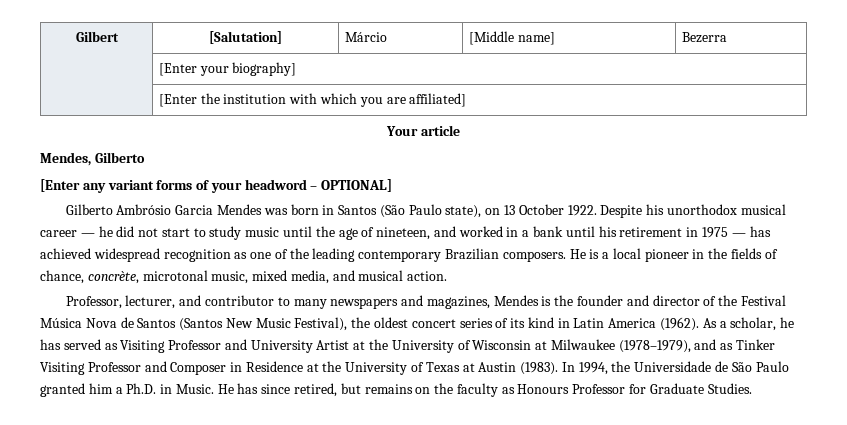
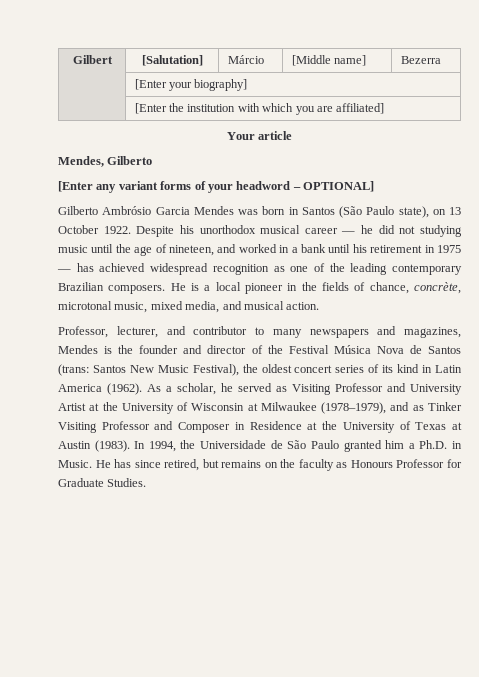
- Despite his unorthodox musical career — he did not start to study music until the age of nineteen, and worked in a bank until his retirement in 1975 — has achieved widespread recognition as one of the leading contemporary Brazilian composers.
+ Despite his unorthodox musical career — he did not studying music until the age of nineteen, and worked in a bank until his retirement in 1975 — has achieved widespread recognition as one of the leading contemporary Brazilian composers.
- Professor, lecturer, and contributor to many newspapers and magazines, Mendes is the founder and director of the Festival Música Nova de Santos (Santos New Music Festival), the oldest concert series of its kind in Latin America (1962).
+ Professor, lecturer, and contributor to many newspapers and magazines, Mendes is the founder and director of the Festival Música Nova de Santos (trans: Santos New Music Festival), the oldest concert series of its kind in Latin America (1962).
- As a scholar, he has served as Visiting Professor and University Artist at the University of Wisconsin at Milwaukee (1978–1979), and as Tinker Visiting Professor and Composer in Residence at the University of Texas at Austin (1983).
+ As a scholar, he served as Visiting Professor and University Artist at the University of Wisconsin at Milwaukee (1978–1979), and as Tinker Visiting Professor and Composer in Residence at the University of Texas at Austin (1983).

